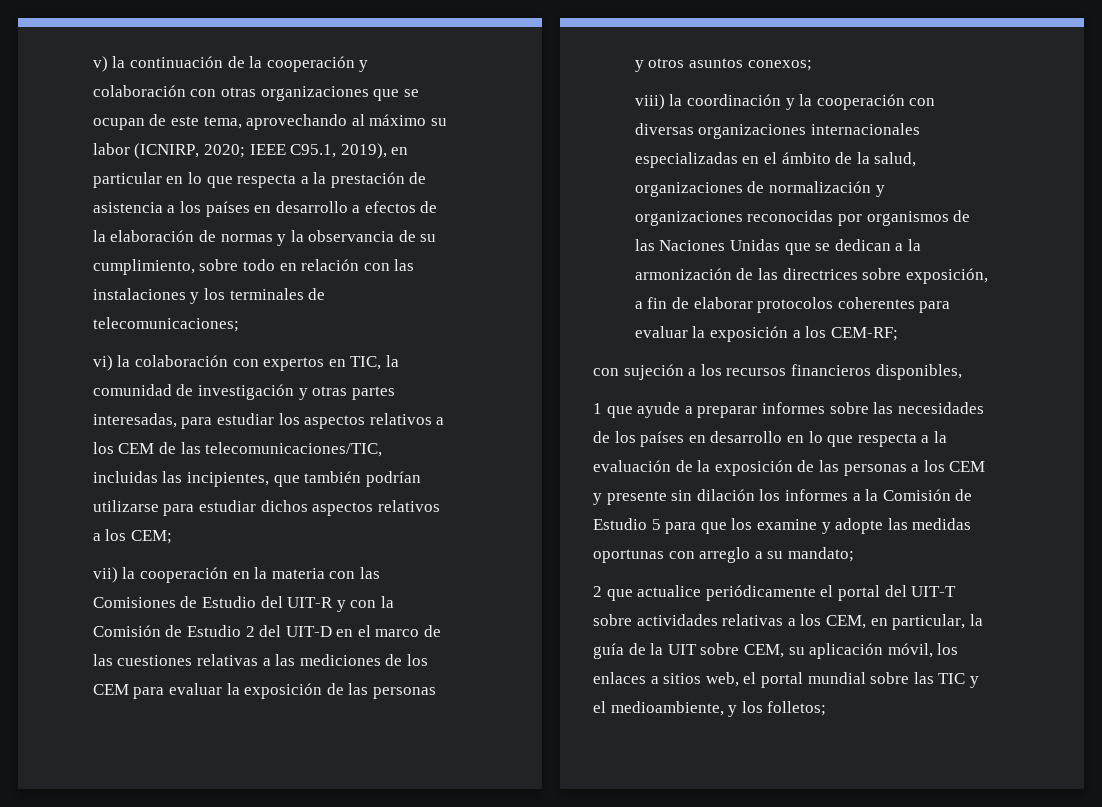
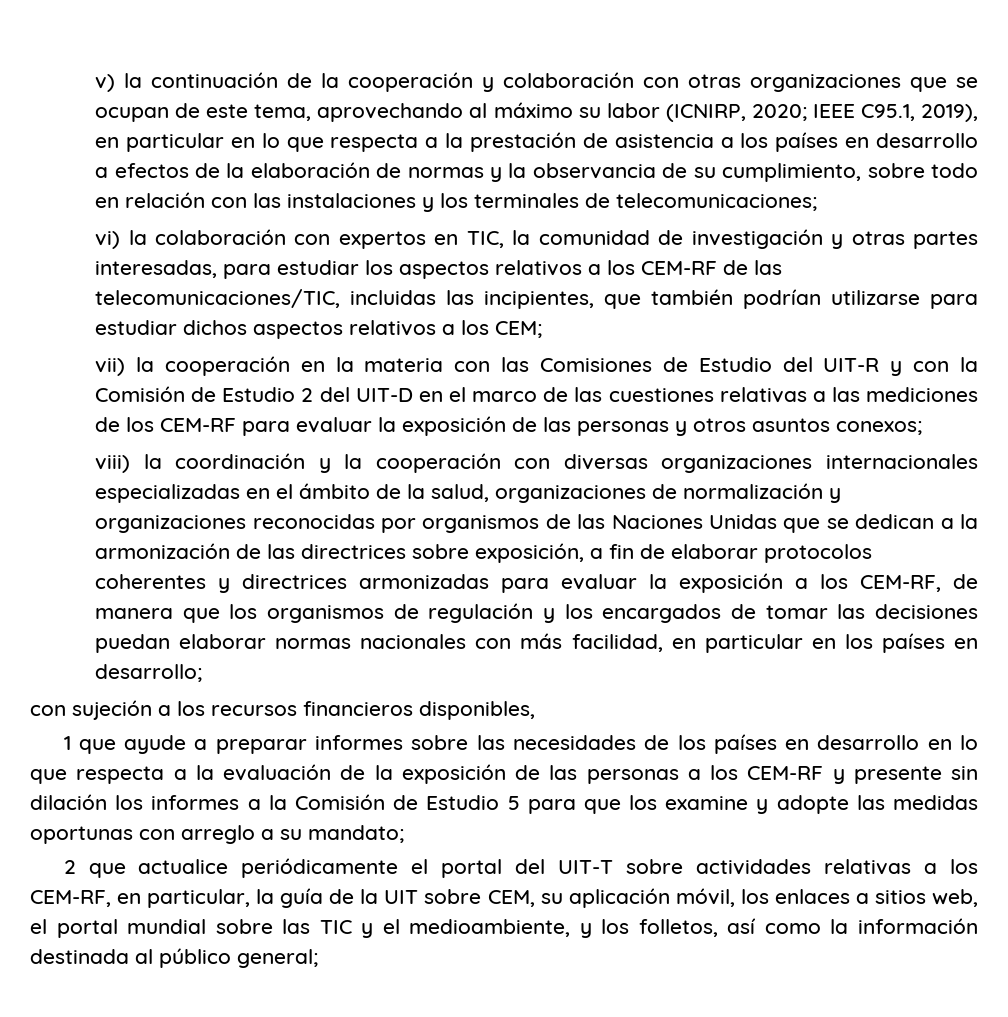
- vi) la colaboración con expertos en TIC, la comunidad de investigación y otras partes interesadas, para estudiar los aspectos relativos a los CEM de las telecomunicaciones/TIC, incluidas las incipientes, que también podrían utilizarse para estudiar dichos aspectos relativos a los CEM;
+ vi) la colaboración con expertos en TIC, la comunidad de investigación y otras partes interesadas, para estudiar los aspectos relativos a los CEM-RF de las telecomunicaciones/TIC, incluidas las incipientes, que también podrían utilizarse para estudiar dichos aspectos relativos a los CEM;
- vii) la cooperación en la materia con las Comisiones de Estudio del UIT-R y con la Comisión de Estudio 2 del UIT-D en el marco de las cuestiones relativas a las mediciones de los CEM para evaluar la exposición de las personas y otros asuntos conexos;
+ vii) la cooperación en la materia con las Comisiones de Estudio del UIT-R y con la Comisión de Estudio 2 del UIT-D en el marco de las cuestiones relativas a las mediciones de los CEM-RF para evaluar la exposición de las personas y otros asuntos conexos;
- viii) la coordinación y la cooperación con diversas organizaciones internacionales especializadas en el ámbito de la salud, organizaciones de normalización y organizaciones reconocidas por organismos de las Naciones Unidas que se dedican a la armonización de las directrices sobre exposición, a fin de elaborar protocolos coherentes para evaluar la exposición a los CEM-RF;
+ viii) la coordinación y la cooperación con diversas organizaciones internacionales especializadas en el ámbito de la salud, organizaciones de normalización y organizaciones reconocidas por organismos de las Naciones Unidas que se dedican a la armonización de las directrices sobre exposición, a fin de elaborar protocolos coherentes y directrices armonizadas para evaluar la exposición a los CEM-RF, de manera que los organismos de regulación y los encargados de tomar las decisiones puedan elaborar normas nacionales con más facilidad, en particular en los países en desarrollo;
- 1 que ayude a preparar informes sobre las necesidades de los países en desarrollo en lo que respecta a la evaluación de la exposición de las personas a los CEM y presente sin dilación los informes a la Comisión de Estudio 5 para que los examine y adopte las medidas oportunas con arreglo a su mandato;
+ 1 que ayude a preparar informes sobre las necesidades de los países en desarrollo en lo que respecta a la evaluación de la exposición de las personas a los CEM-RF y presente sin dilación los informes a la Comisión de Estudio 5 para que los examine y adopte las medidas oportunas con arreglo a su mandato;
- 2 que actualice periódicamente el portal del UIT-T sobre actividades relativas a los CEM, en particular, la guía de la UIT sobre CEM, su aplicación móvil, los enlaces a sitios web, el portal mundial sobre las TIC y el medioambiente, y los folletos;
+ 2 que actualice periódicamente el portal del UIT-T sobre actividades relativas a los CEM-RF, en particular, la guía de la UIT sobre CEM, su aplicación móvil, los enlaces a sitios web, el portal mundial sobre las TIC y el medioambiente, y los folletos, así como la información destinada al público general;

